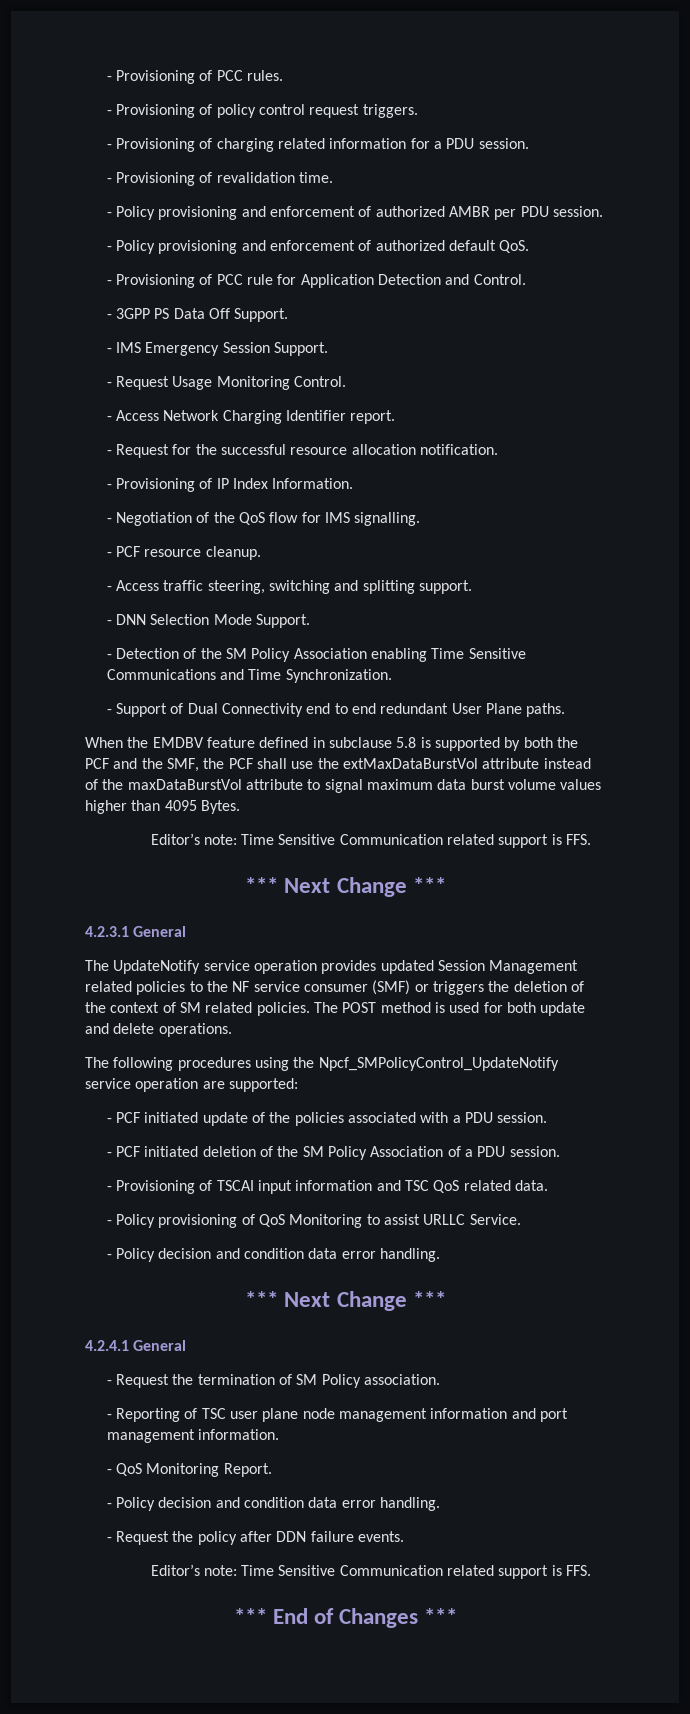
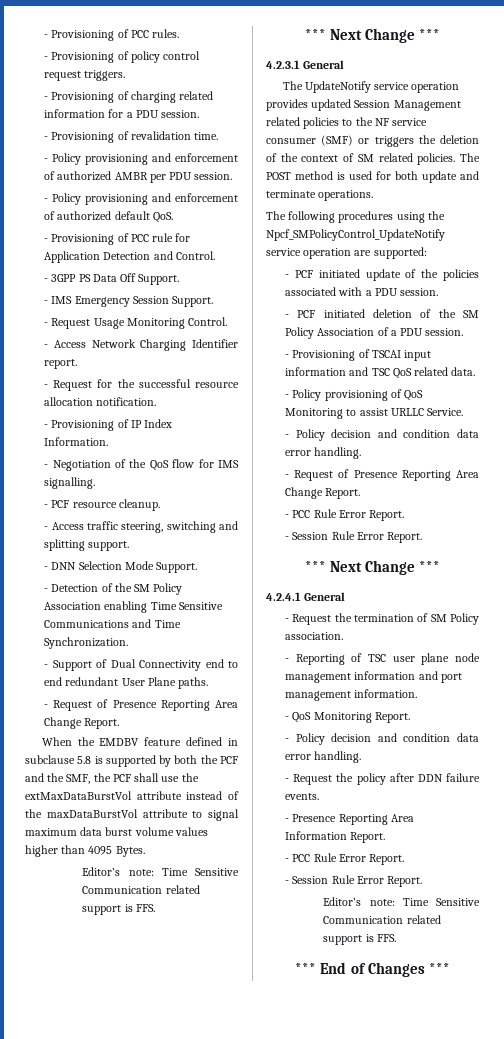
  - Support of Dual Connectivity end to end redundant User Plane paths.
+ - Request of Presence Reporting Area Change Report.
- The POST method is used for both update and delete operations.
+ The POST method is used for both update and terminate operations.
  - Policy provisioning of QoS Monitoring to assist URLLC Service.
  - Policy decision and condition data error handling.
+ - Request of Presence Reporting Area Change Report.
+ - PCC Rule Error Report.
+ - Session Rule Error Report.
+ - Presence Reporting Area Information Report.
+ - PCC Rule Error Report.
+ - Session Rule Error Report.

